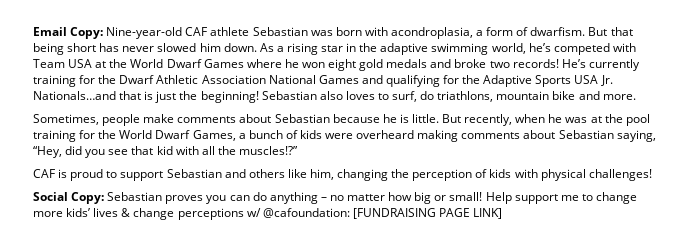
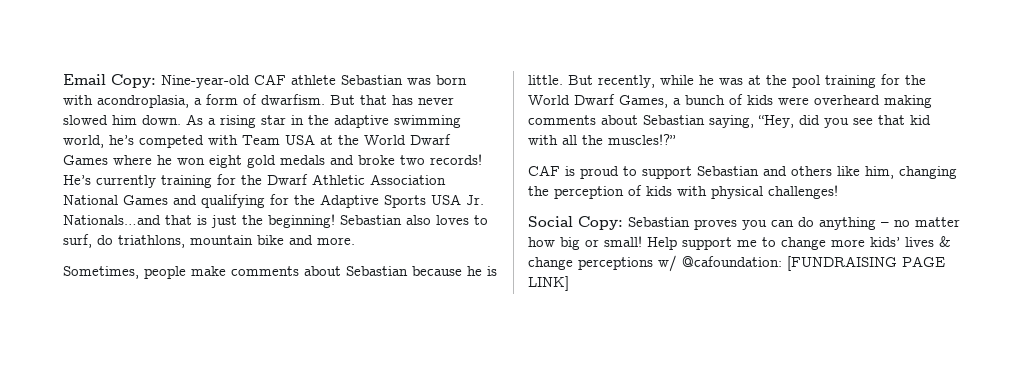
- But that being short has never slowed him down.
+ But that has never slowed him down.
- But recently, when he was at the pool training for the World Dwarf Games, a bunch of kids were overheard making comments about Sebastian saying, “Hey, did you see that kid with all the muscles!?”
+ But recently, while he was at the pool training for the World Dwarf Games, a bunch of kids were overheard making comments about Sebastian saying, “Hey, did you see that kid with all the muscles!?”

